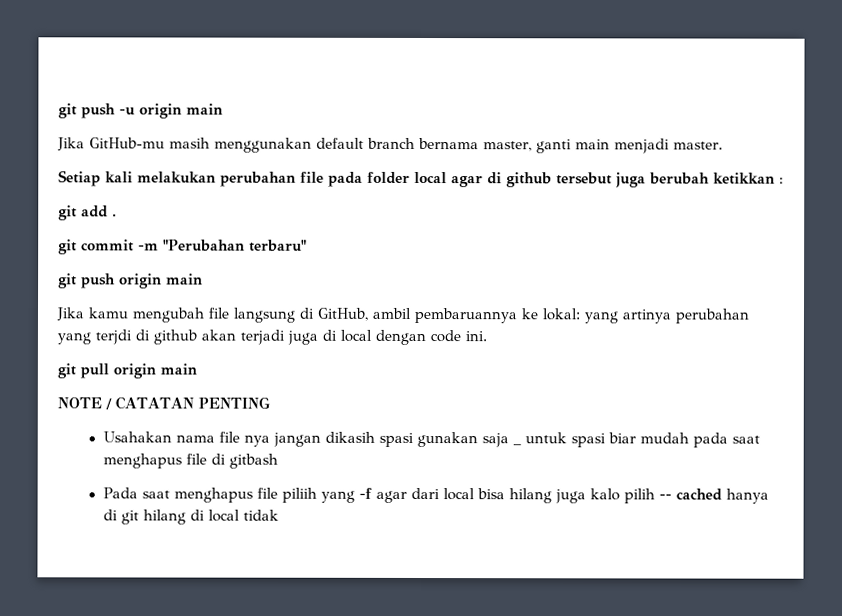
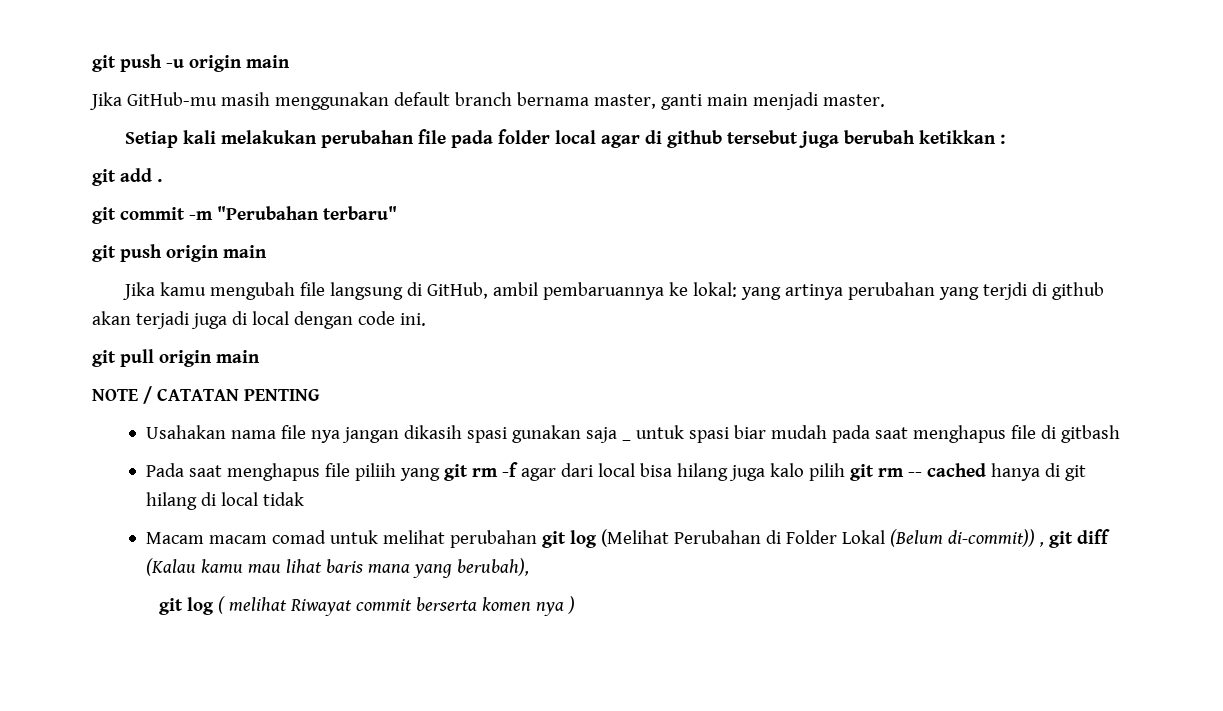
- Pada saat menghapus file piliih yang -f agar dari local bisa hilang juga kalo pilih -- cached hanya di git hilang di local tidak
+ Pada saat menghapus file piliih yang git rm -f agar dari local bisa hilang juga kalo pilih git rm -- cached hanya di git hilang di local tidak
+ Macam macam comad untuk melihat perubahan git log (Melihat Perubahan di Folder Lokal (Belum di-commit)) , git diff (Kalau kamu mau lihat baris mana yang berubah),
+ git log ( melihat Riwayat commit berserta komen nya )

